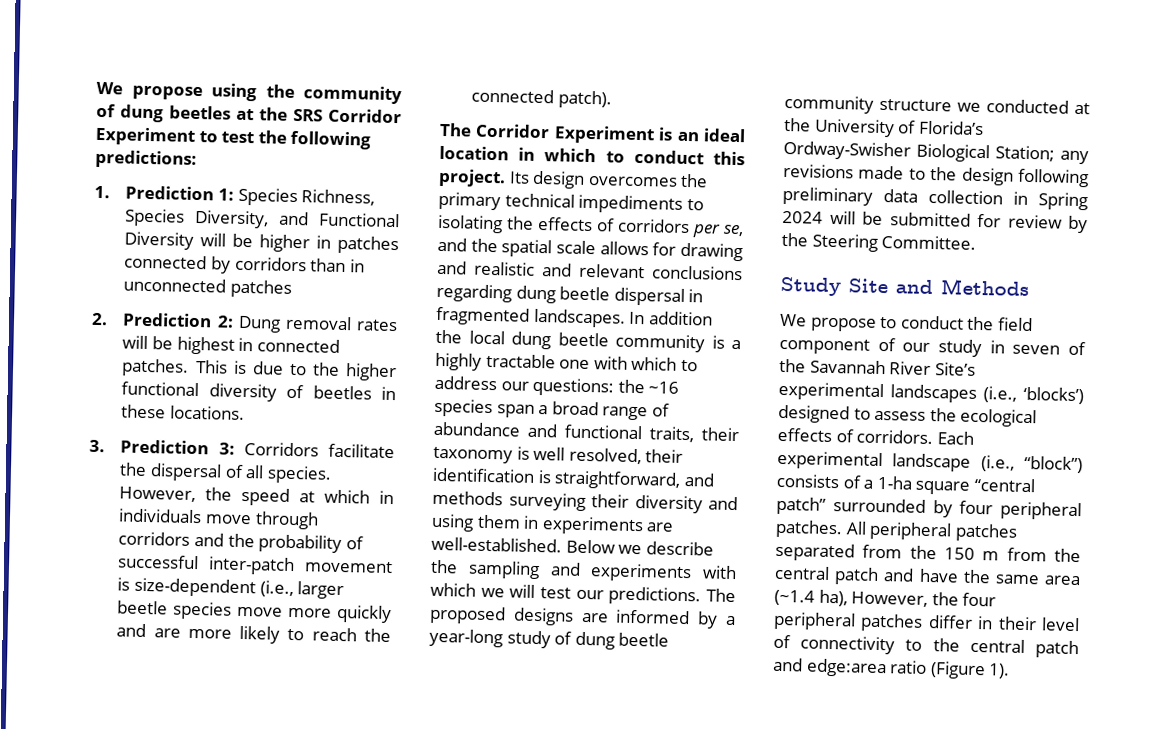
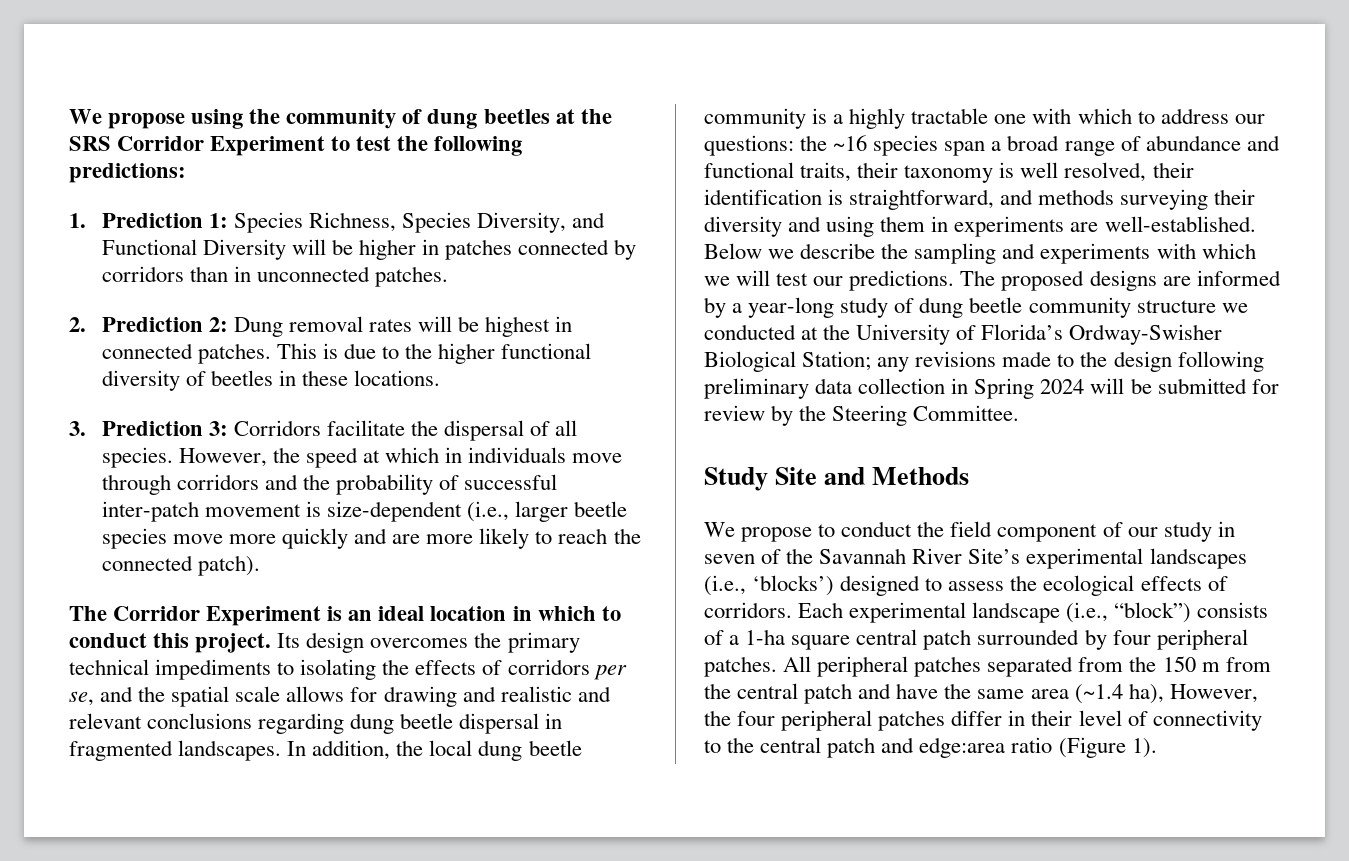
- 1. Prediction 1: Species Richness, Species Diversity, and Functional Diversity will be higher in patches connected by corridors than in unconnected patches
+ 1. Prediction 1: Species Richness, Species Diversity, and Functional Diversity will be higher in patches connected by corridors than in unconnected patches.
- In addition the local dung beetle community is a highly tractable one with which to address our questions: the ~16 species span a broad range of abundance and functional traits, their taxonomy is well resolved, their identification is straightforward, and methods surveying their diversity and using them in experiments are well-established.
+ In addition, the local dung beetle community is a highly tractable one with which to address our questions: the ~16 species span a broad range of abundance and functional traits, their taxonomy is well resolved, their identification is straightforward, and methods surveying their diversity and using them in experiments are well-established.
- Each experimental landscape (i.e., “block”) consists of a 1-ha square “central patch” surrounded by four peripheral patches.
+ Each experimental landscape (i.e., “block”) consists of a 1-ha square central patch surrounded by four peripheral patches.

